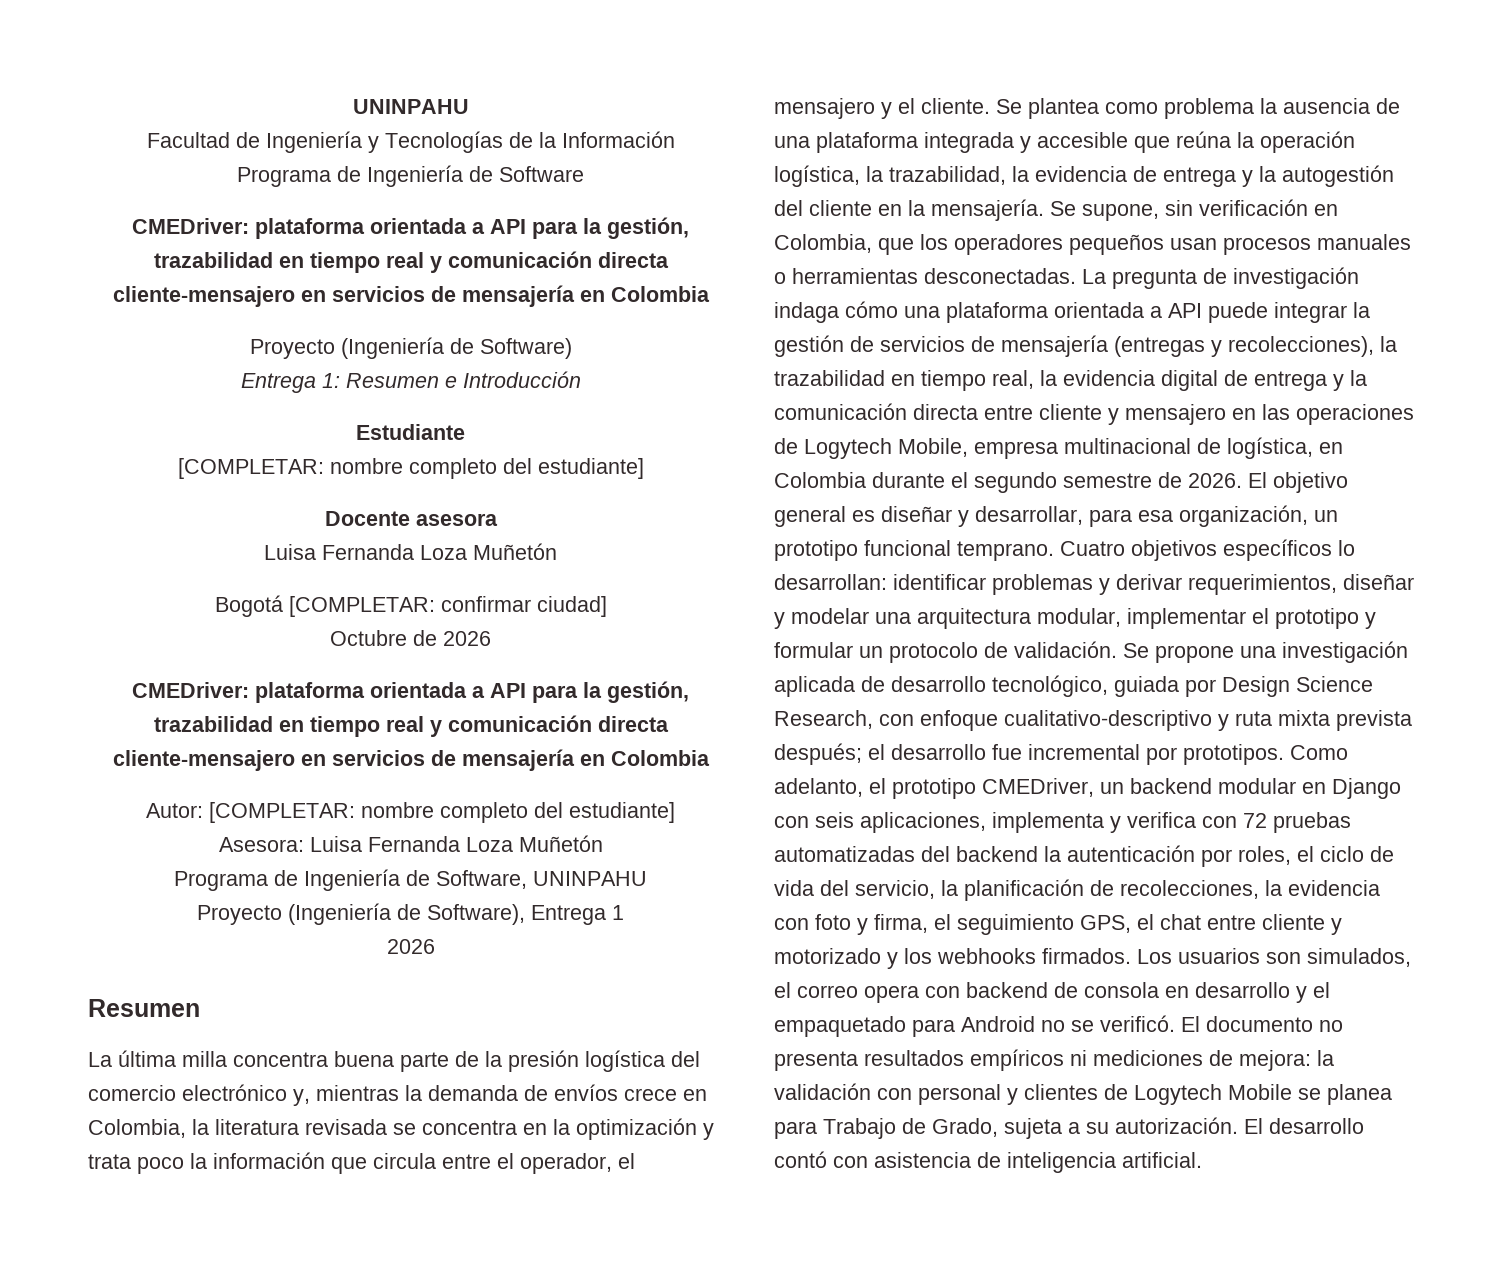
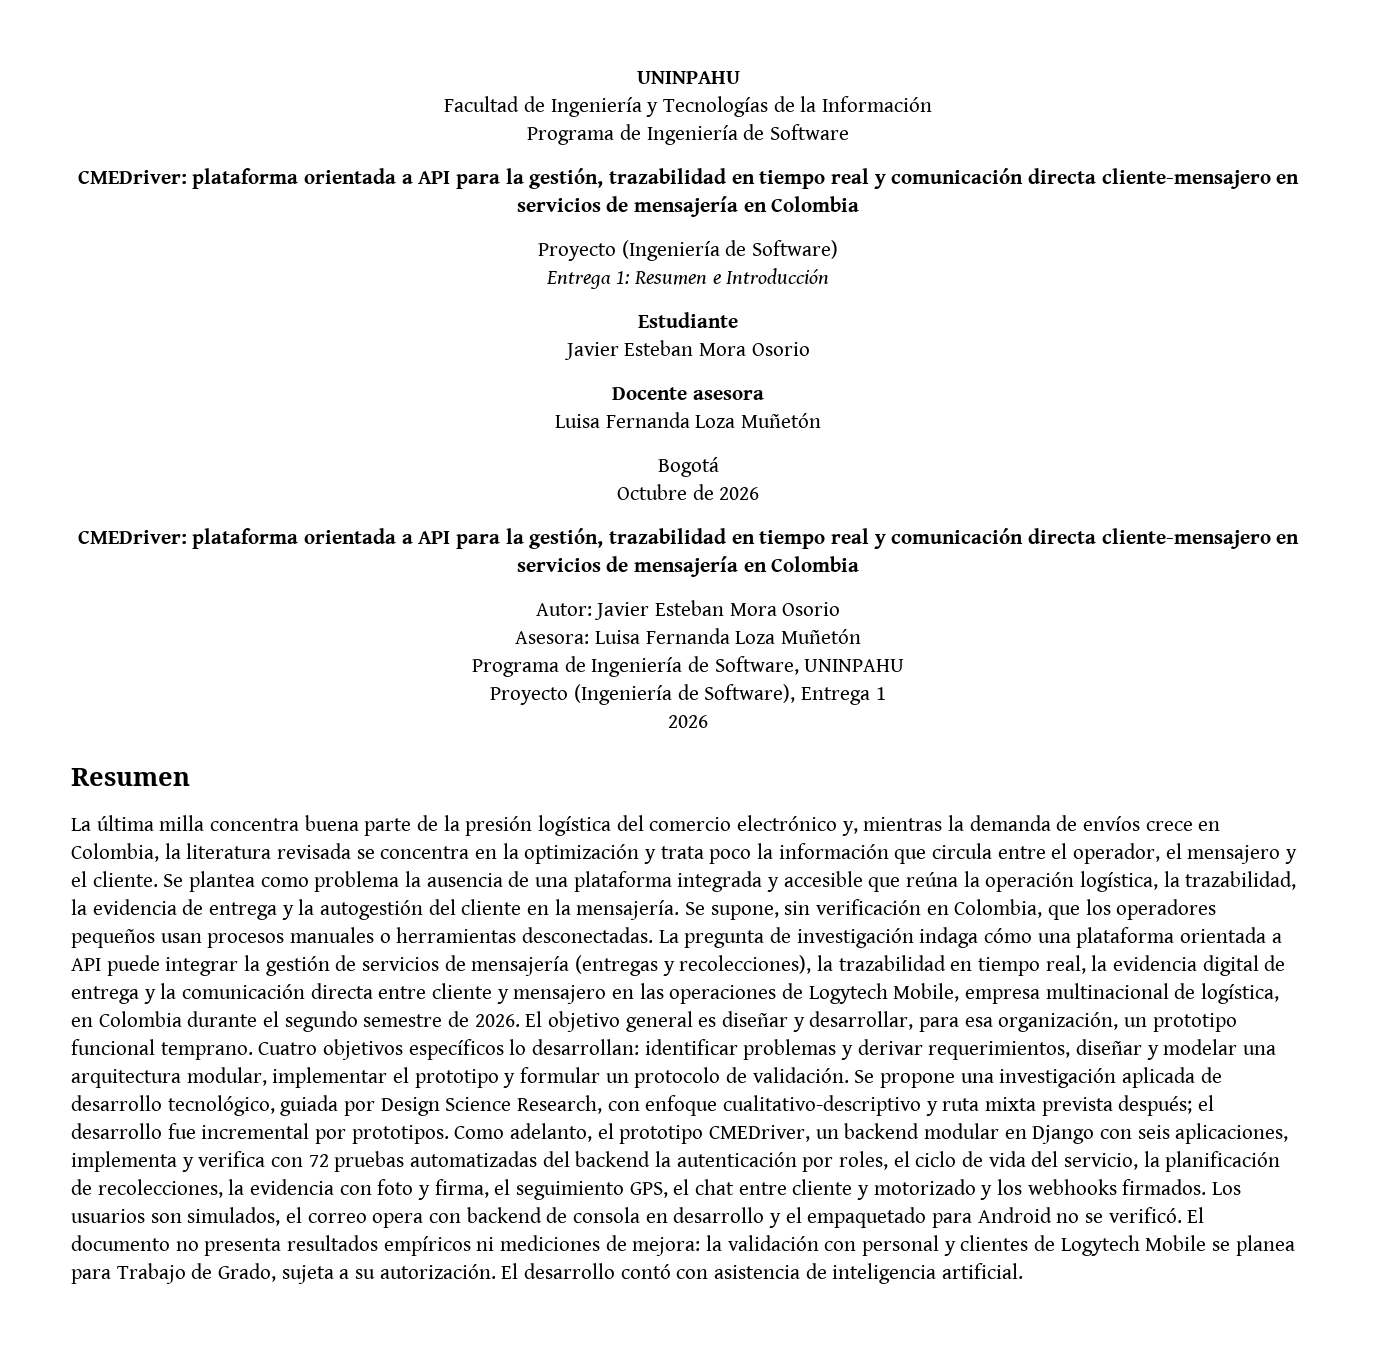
  Estudiante
- [COMPLETAR: nombre completo del estudiante]
+ Javier Esteban Mora Osorio
- Bogotá [COMPLETAR: confirmar ciudad]
+ Bogotá
- Autor: [COMPLETAR: nombre completo del estudiante]
+ Autor: Javier Esteban Mora Osorio

